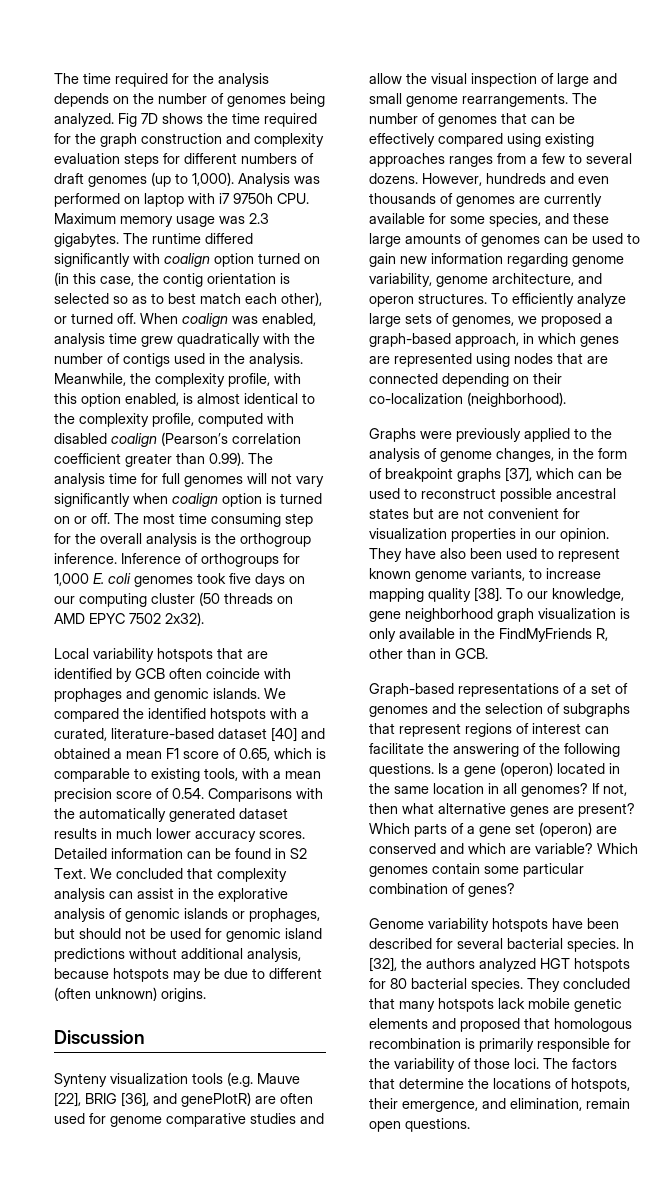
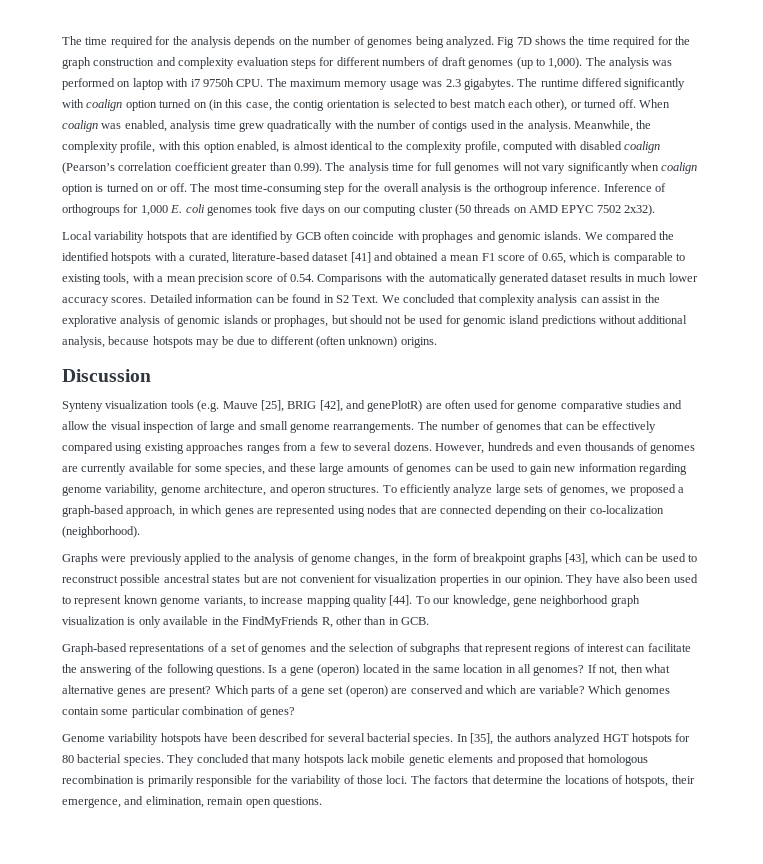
- Analysis was performed on laptop with i7 9750h CPU. Maximum memory usage was 2.3 gigabytes.
+ The analysis was performed on laptop with i7 9750h CPU. The maximum memory usage was 2.3 gigabytes.
- The runtime differed significantly with coalign option turned on (in this case, the contig orientation is selected so as to best match each other), or turned off.
+ The runtime differed significantly with coalign option turned on (in this case, the contig orientation is selected to best match each other), or turned off.
- The most time consuming step for the overall analysis is the orthogroup inference.
+ The most time-consuming step for the overall analysis is the orthogroup inference.
- We compared the identified hotspots with a curated, literature-based dataset [40] and obtained a mean F1 score of 0.65, which is comparable to existing tools, with a mean precision score of 0.54. Comparisons with the automatically generated dataset results in much lower accuracy scores.
+ We compared the identified hotspots with a curated, literature-based dataset [41] and obtained a mean F1 score of 0.65, which is comparable to existing tools, with a mean precision score of 0.54. Comparisons with the automatically generated dataset results in much lower accuracy scores.
- Synteny visualization tools (e.g. Mauve [22], BRIG [36], and genePlotR) are often used for genome comparative studies and allow the visual inspection of large and small genome rearrangements.
+ Synteny visualization tools (e.g. Mauve [25], BRIG [42], and genePlotR) are often used for genome comparative studies and allow the visual inspection of large and small genome rearrangements.
- Graphs were previously applied to the analysis of genome changes, in the form of breakpoint graphs [37], which can be used to reconstruct possible ancestral states but are not convenient for visualization properties in our opinion.
+ Graphs were previously applied to the analysis of genome changes, in the form of breakpoint graphs [43], which can be used to reconstruct possible ancestral states but are not convenient for visualization properties in our opinion.
- They have also been used to represent known genome variants, to increase mapping quality [38].
+ They have also been used to represent known genome variants, to increase mapping quality [44].
- In [32], the authors analyzed HGT hotspots for 80 bacterial species.
+ In [35], the authors analyzed HGT hotspots for 80 bacterial species.

